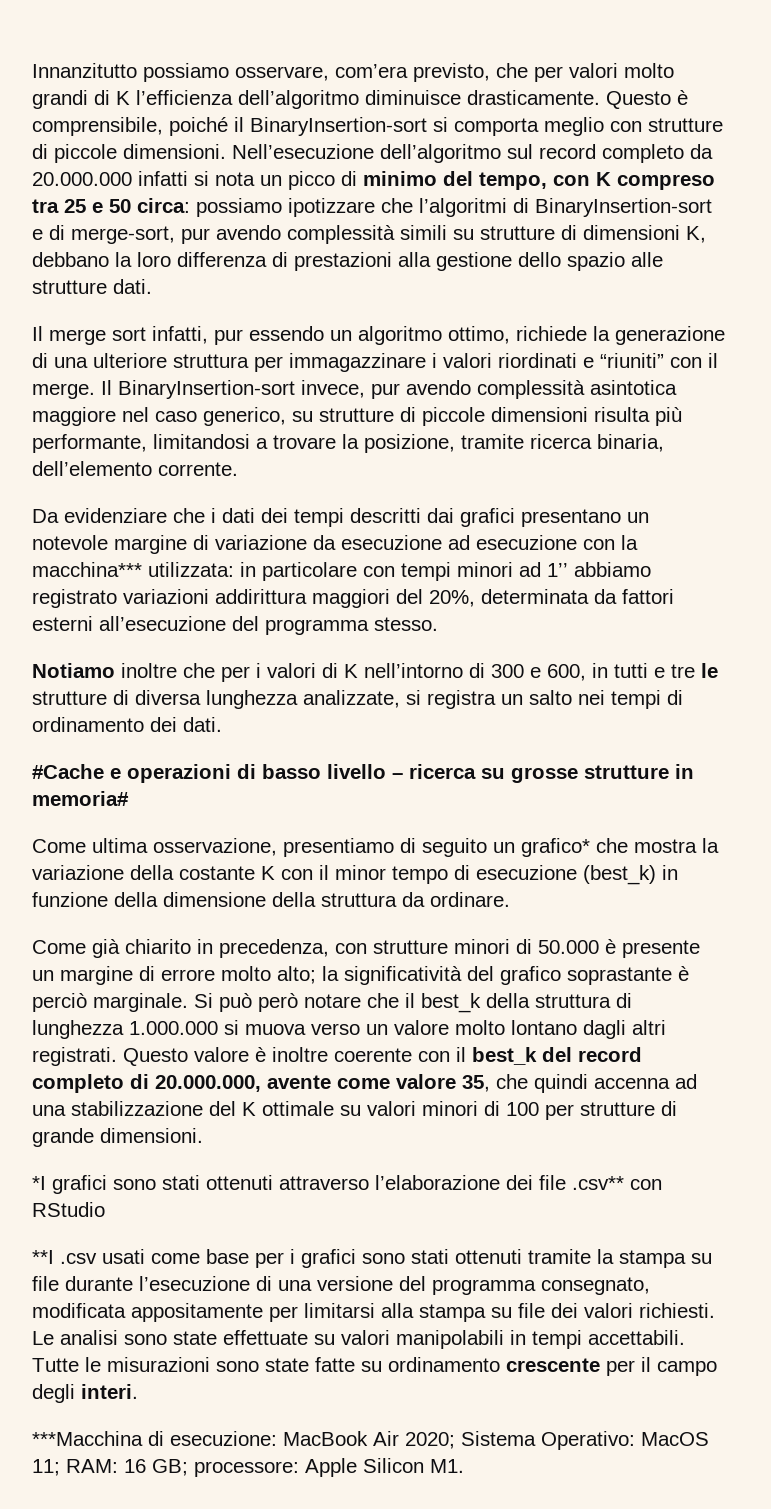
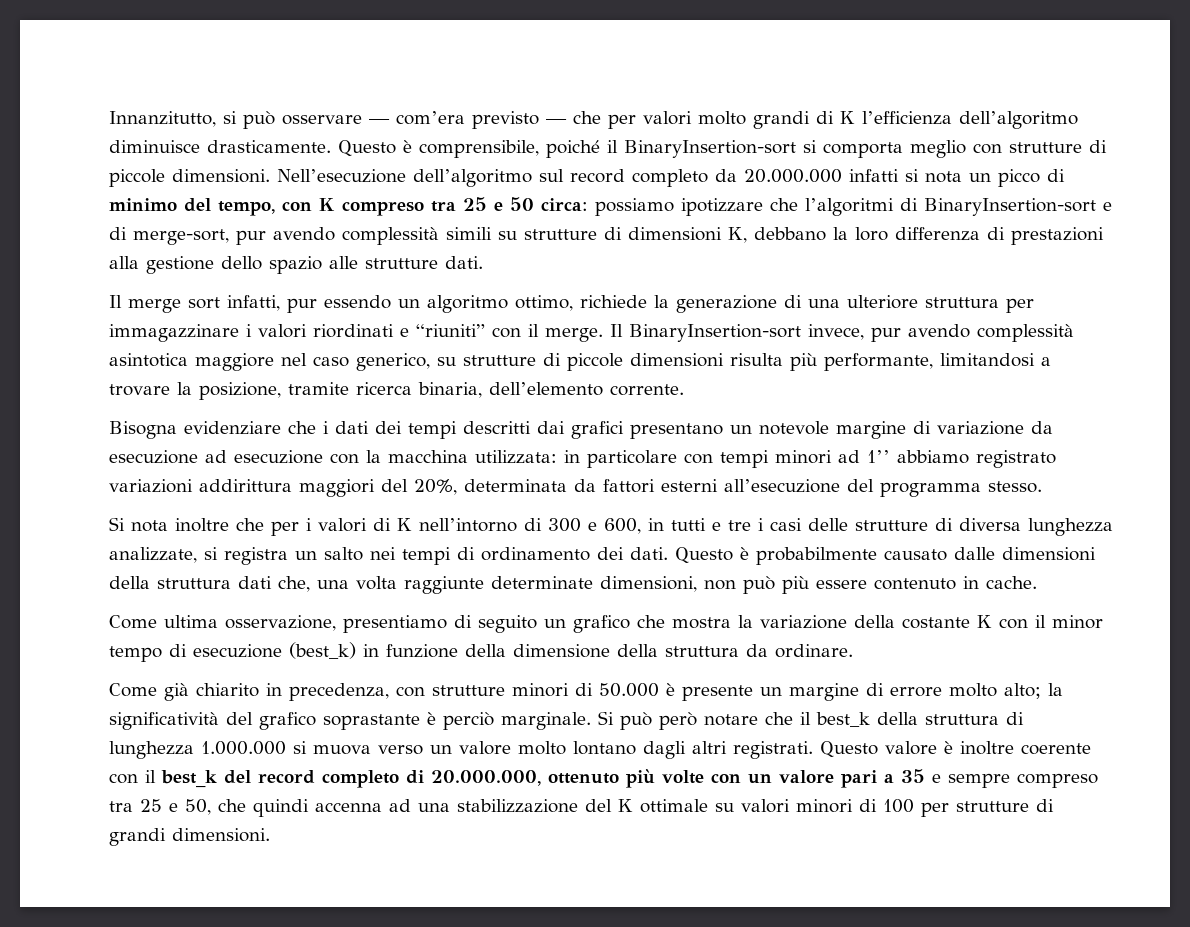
- Innanzitutto possiamo osservare, com’era previsto, che per valori molto grandi di K l’efficienza dell’algoritmo diminuisce drasticamente.
+ Innanzitutto, si può osservare — com’era previsto — che per valori molto grandi di K l’efficienza dell’algoritmo diminuisce drasticamente.
- Da evidenziare che i dati dei tempi descritti dai grafici presentano un notevole margine di variazione da esecuzione ad esecuzione con la macchina*** utilizzata: in particolare con tempi minori ad 1’’ abbiamo registrato variazioni addirittura maggiori del 20%, determinata da fattori esterni all’esecuzione del programma stesso.
+ Bisogna evidenziare che i dati dei tempi descritti dai grafici presentano un notevole margine di variazione da esecuzione ad esecuzione con la macchina utilizzata: in particolare con tempi minori ad 1’’ abbiamo registrato variazioni addirittura maggiori del 20%, determinata da fattori esterni all’esecuzione del programma stesso.
- Notiamo inoltre che per i valori di K nell’intorno di 300 e 600, in tutti e tre le strutture di diversa lunghezza analizzate, si registra un salto nei tempi di ordinamento dei dati.
- #Cache e operazioni di basso livello – ricerca su grosse strutture in memoria#
+ Si nota inoltre che per i valori di K nell’intorno di 300 e 600, in tutti e tre i casi delle strutture di diversa lunghezza analizzate, si registra un salto nei tempi di ordinamento dei dati. Questo è probabilmente causato dalle dimensioni della struttura dati che, una volta raggiunte determinate dimensioni, non può più essere contenuto in cache.
- Come ultima osservazione, presentiamo di seguito un grafico* che mostra la variazione della costante K con il minor tempo di esecuzione (best_k) in funzione della dimensione della struttura da ordinare.
+ Come ultima osservazione, presentiamo di seguito un grafico che mostra la variazione della costante K con il minor tempo di esecuzione (best_k) in funzione della dimensione della struttura da ordinare.
- Questo valore è inoltre coerente con il best_k del record completo di 20.000.000, avente come valore 35, che quindi accenna ad una stabilizzazione del K ottimale su valori minori di 100 per strutture di grande dimensioni.
- *I grafici sono stati ottenuti attraverso l’elaborazione dei file .csv** con RStudio
- **I .csv usati come base per i grafici sono stati ottenuti tramite la stampa su file durante l’esecuzione di una versione del programma consegnato, modificata appositamente per limitarsi alla stampa su file dei valori richiesti. Le analisi sono state effettuate su valori manipolabili in tempi accettabili. Tutte le misurazioni sono state fatte su ordinamento crescente per il campo degli interi.
- ***Macchina di esecuzione: MacBook Air 2020; Sistema Operativo: MacOS 11; RAM: 16 GB; processore: Apple Silicon M1.
+ Questo valore è inoltre coerente con il best_k del record completo di 20.000.000, ottenuto più volte con un valore pari a 35 e sempre compreso tra 25 e 50, che quindi accenna ad una stabilizzazione del K ottimale su valori minori di 100 per strutture di grandi dimensioni.

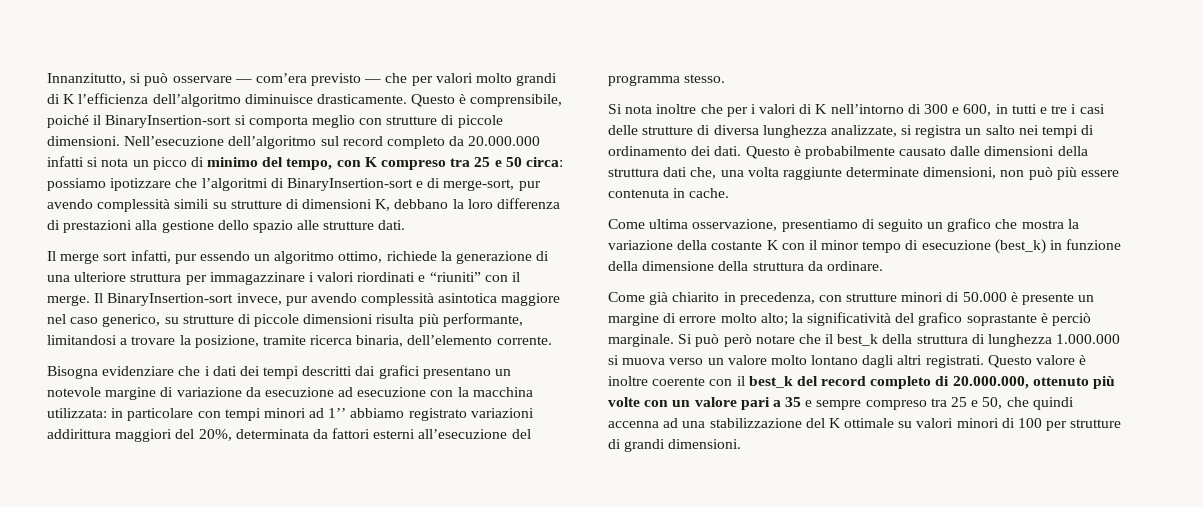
- Questo è probabilmente causato dalle dimensioni della struttura dati che, una volta raggiunte determinate dimensioni, non può più essere contenuto in cache.
+ Questo è probabilmente causato dalle dimensioni della struttura dati che, una volta raggiunte determinate dimensioni, non può più essere contenuta in cache.

